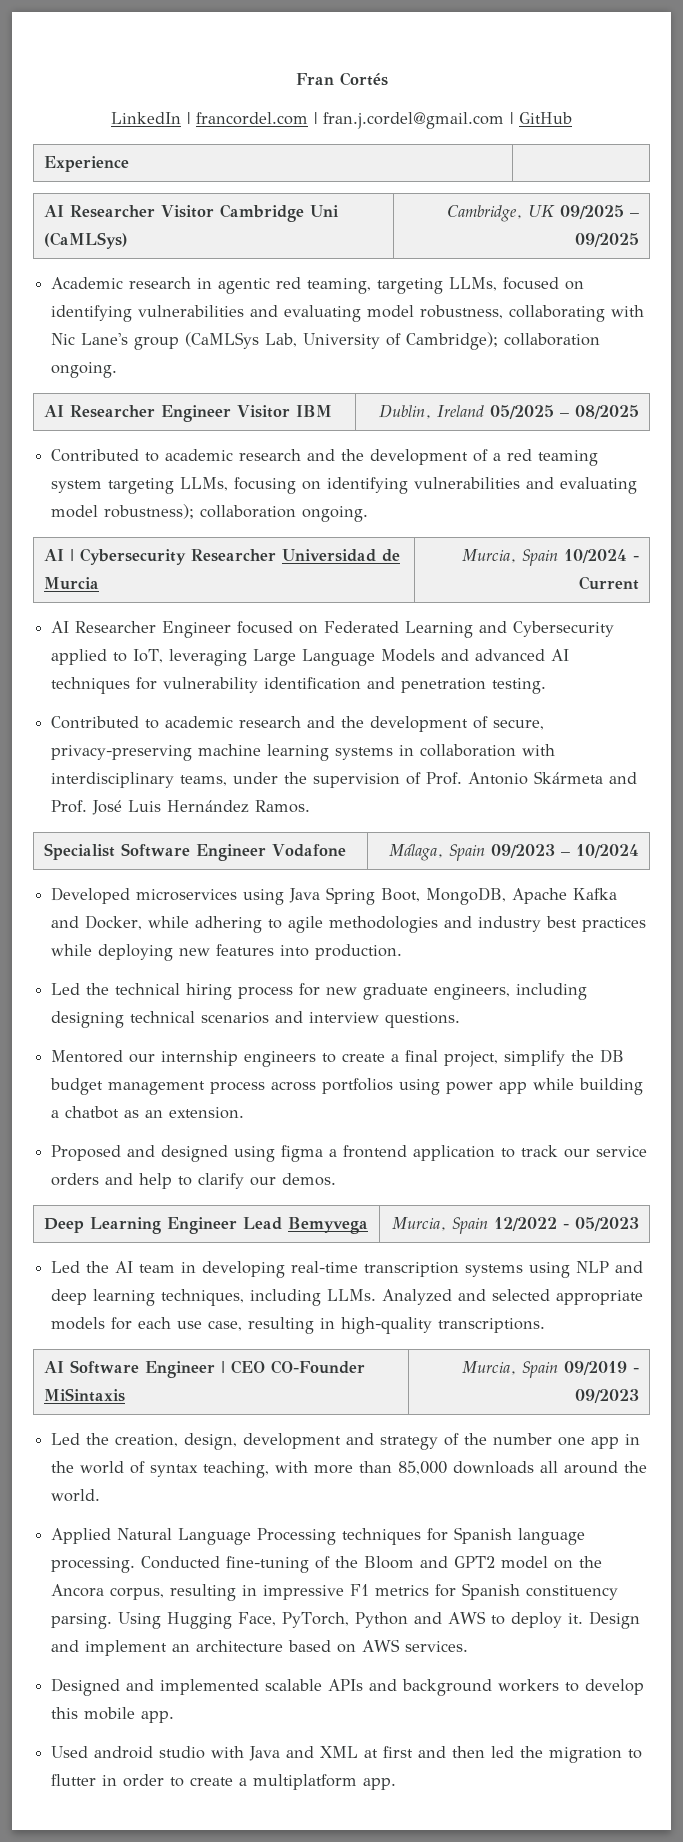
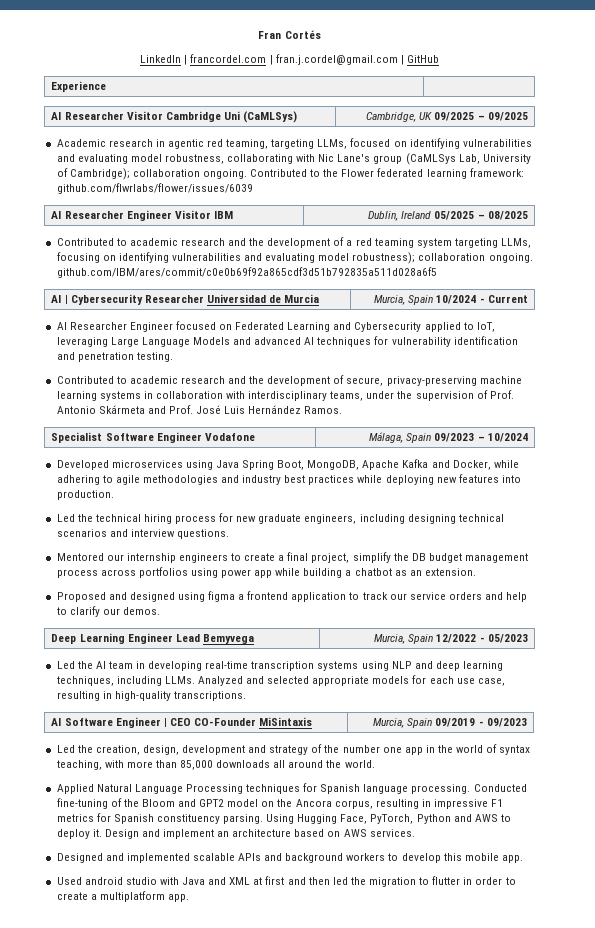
+ Contributed to the Flower federated learning framework: github.com/flwrlabs/flower/issues/6039
- Contributed to academic research and the development of a red teaming system targeting LLMs, focusing on identifying vulnerabilities and evaluating model robustness); collaboration ongoing.
+ Contributed to academic research and the development of a red teaming system targeting LLMs, focusing on identifying vulnerabilities and evaluating model robustness); collaboration ongoing. github.com/IBM/ares/commit/c0e0b69f92a865cdf3d51b792835a511d028a6f5

